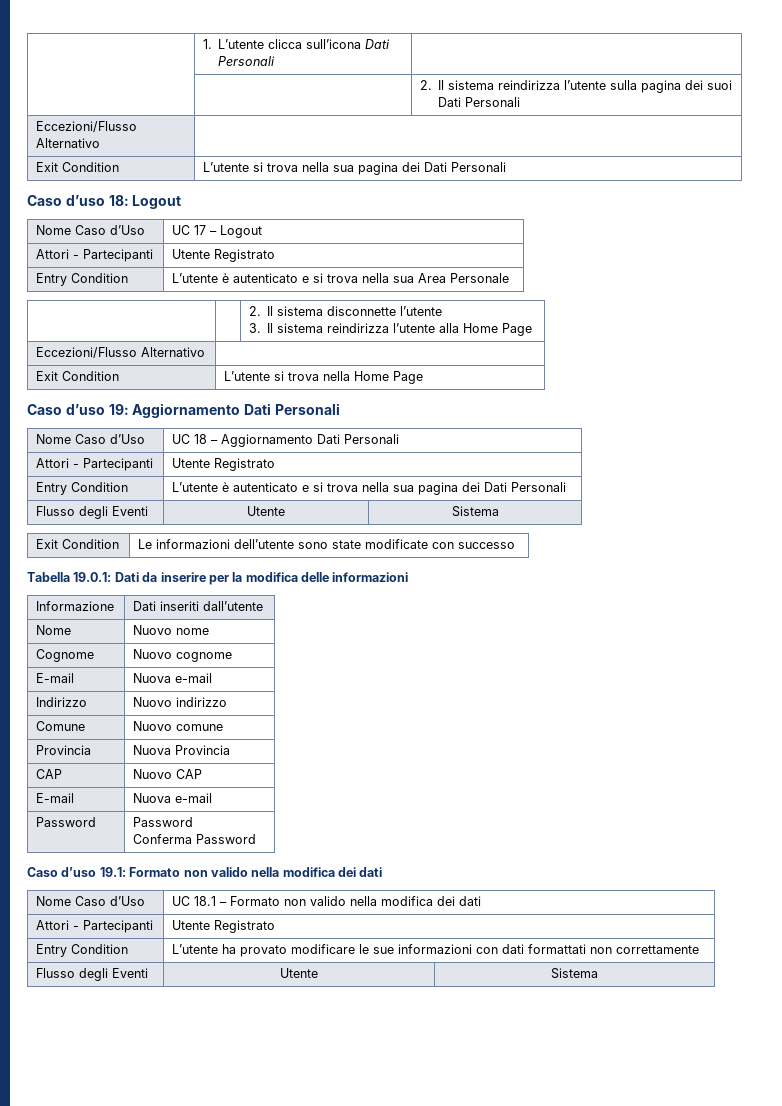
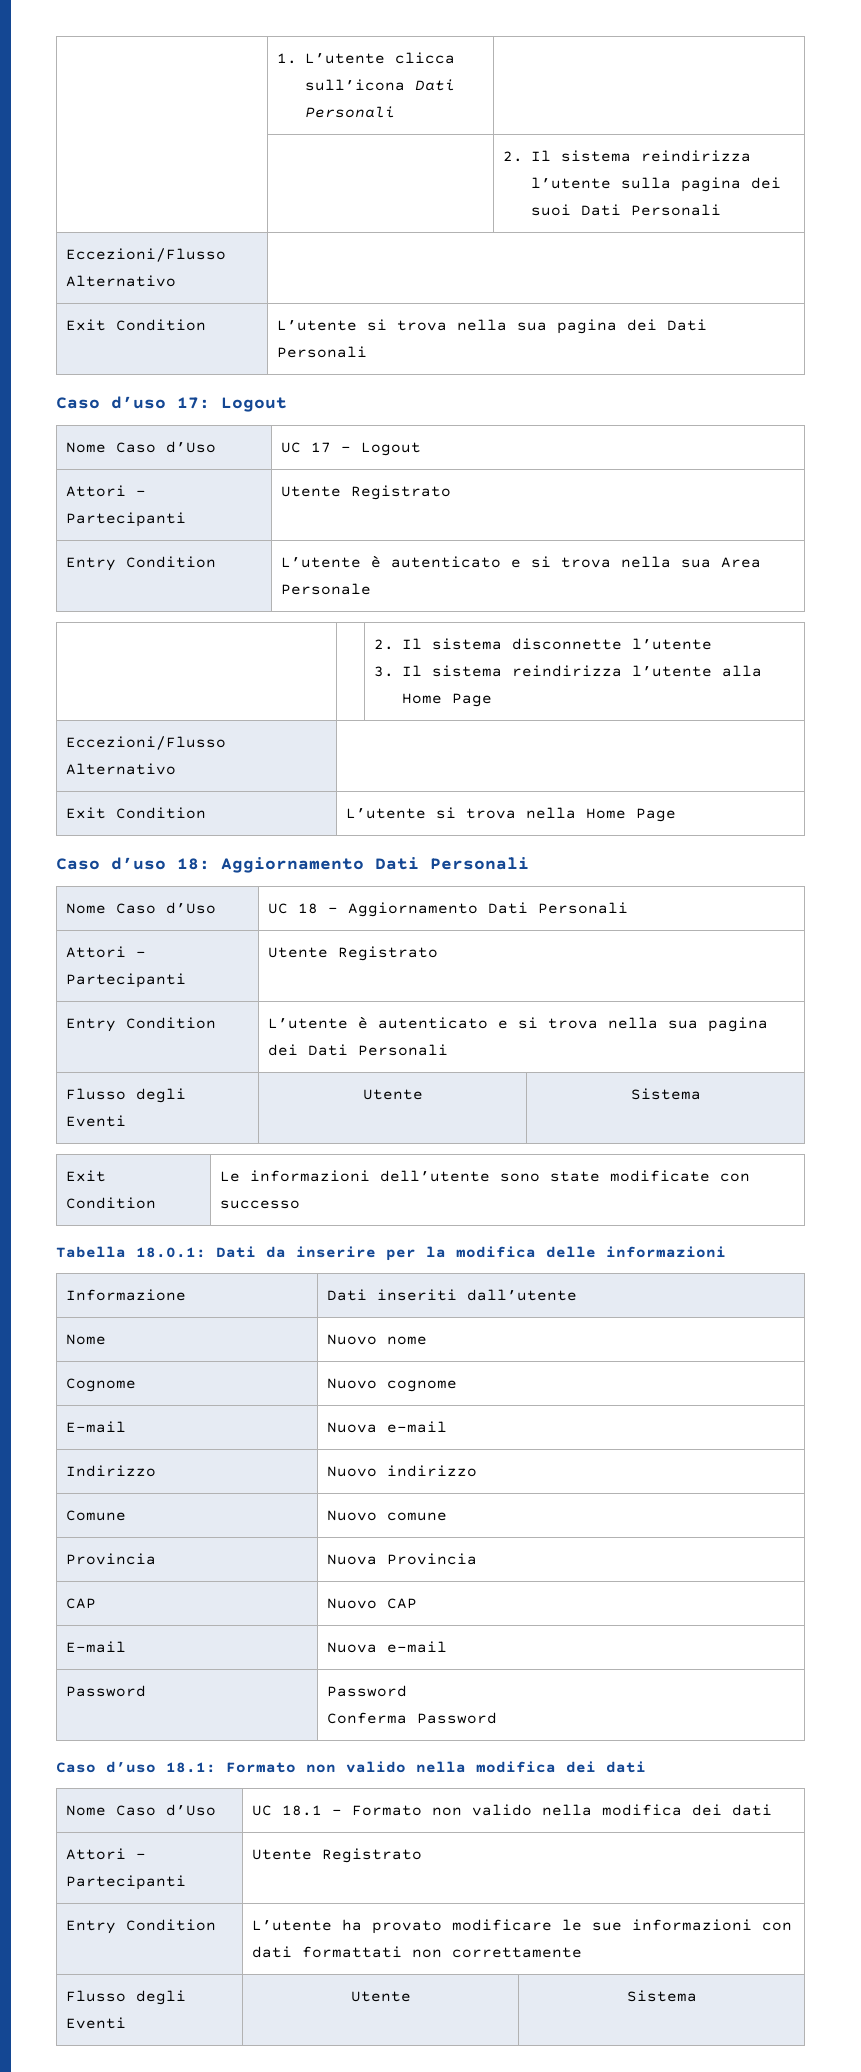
- Caso d’uso 18: Logout
+ Caso d’uso 17: Logout
- Caso d’uso 19: Aggiornamento Dati Personali
+ Caso d’uso 18: Aggiornamento Dati Personali
- Tabella 19.0.1: Dati da inserire per la modifica delle informazioni
+ Tabella 18.0.1: Dati da inserire per la modifica delle informazioni
- Caso d’uso 19.1: Formato non valido nella modifica dei dati
+ Caso d’uso 18.1: Formato non valido nella modifica dei dati

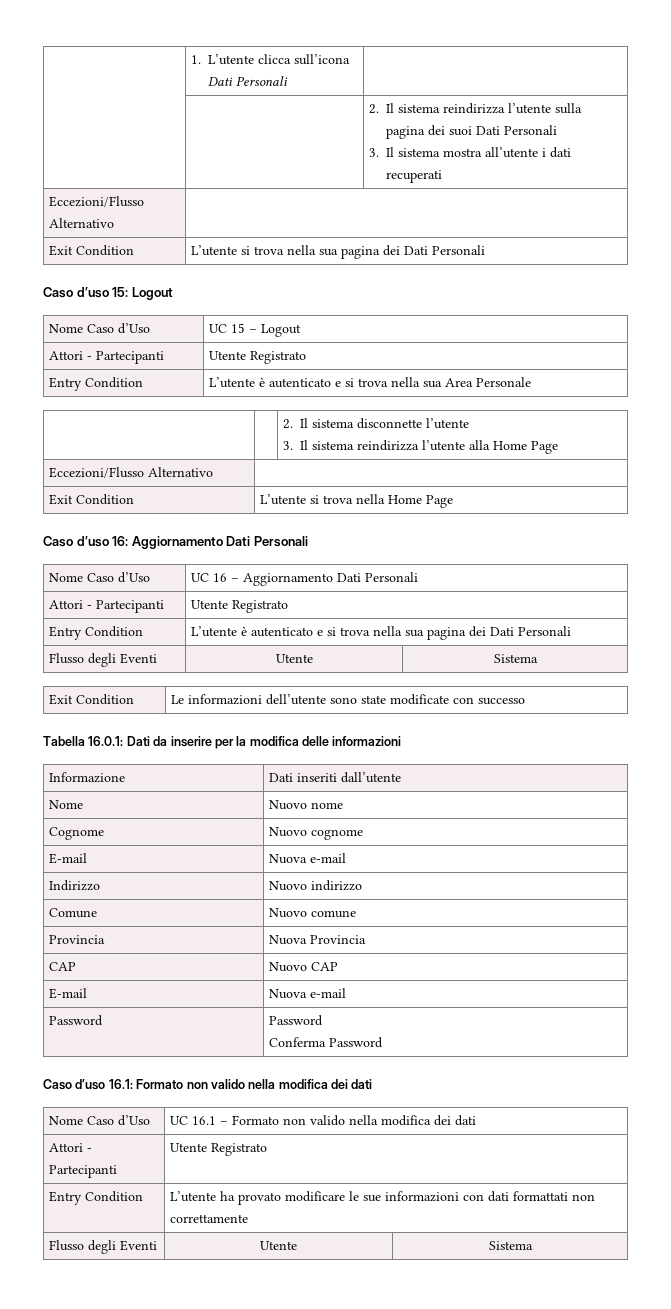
  | | 2. Il sistema reindirizza l’utente sulla pagina dei suoi Dati Personali
+ 3. Il sistema mostra all’utente i dati recuperati
- Caso d’uso 17: Logout
+ Caso d’uso 15: Logout
- Nome Caso d’Uso | UC 17 – Logout
+ Nome Caso d’Uso | UC 15 – Logout
- Caso d’uso 18: Aggiornamento Dati Personali
+ Caso d’uso 16: Aggiornamento Dati Personali
- Nome Caso d’Uso | UC 18 – Aggiornamento Dati Personali
+ Nome Caso d’Uso | UC 16 – Aggiornamento Dati Personali
- Tabella 18.0.1: Dati da inserire per la modifica delle informazioni
+ Tabella 16.0.1: Dati da inserire per la modifica delle informazioni
- Caso d’uso 18.1: Formato non valido nella modifica dei dati
+ Caso d’uso 16.1: Formato non valido nella modifica dei dati
- Nome Caso d’Uso | UC 18.1 – Formato non valido nella modifica dei dati
+ Nome Caso d’Uso | UC 16.1 – Formato non valido nella modifica dei dati

